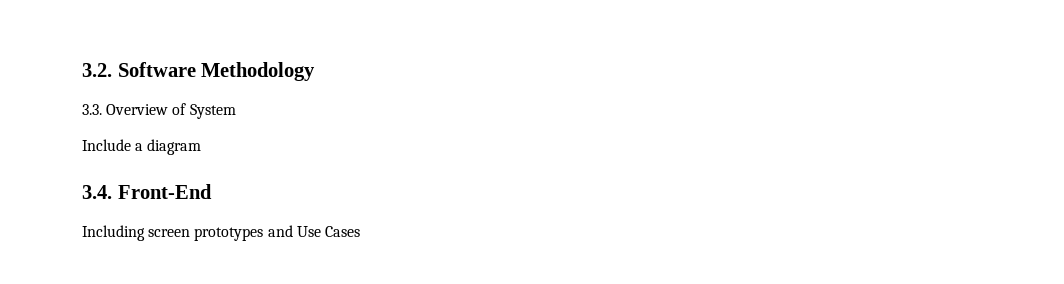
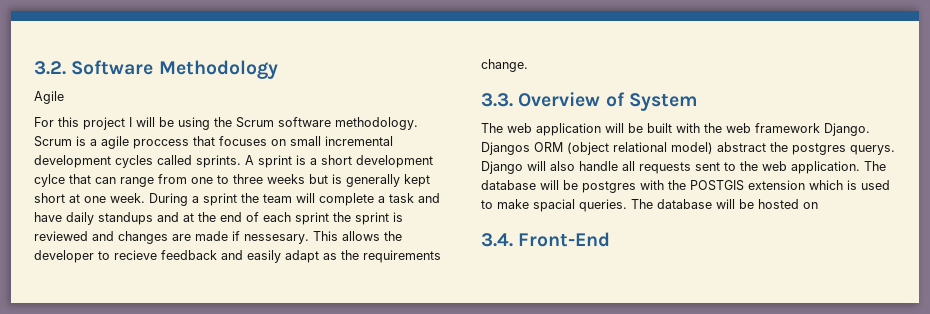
+ Agile
+ For this project I will be using the Scrum software methodology. Scrum is a agile proccess that focuses on small incremental development cycles called sprints. A sprint is a short development cylce that can range from one to three weeks but is generally kept short at one week. During a sprint the team will complete a task and have daily standups and at the end of each sprint the sprint is reviewed and changes are made if nessesary. This allows the developer to recieve feedback and easily adapt as the requirements change.
  3.3. Overview of System
- Include a diagram
+ The web application will be built with the web framework Django. Djangos ORM (object relational model) abstract the postgres querys. Django will also handle all requests sent to the web application. The database will be postgres with the POSTGIS extension which is used to make spacial queries. The database will be hosted on
  3.4. Front-End
- Including screen prototypes and Use Cases

